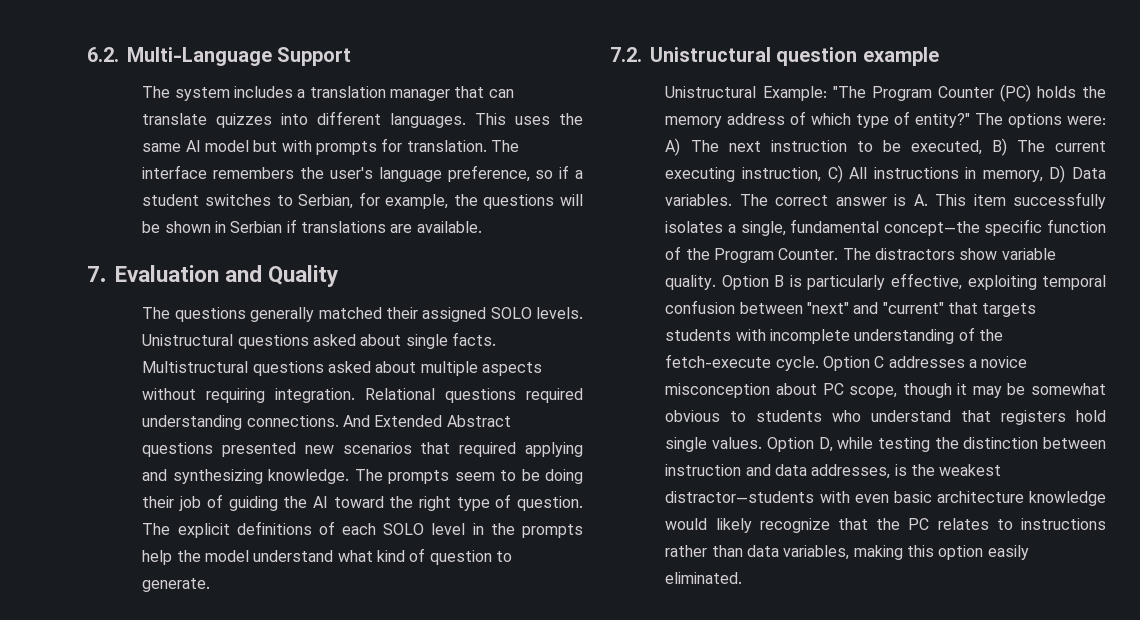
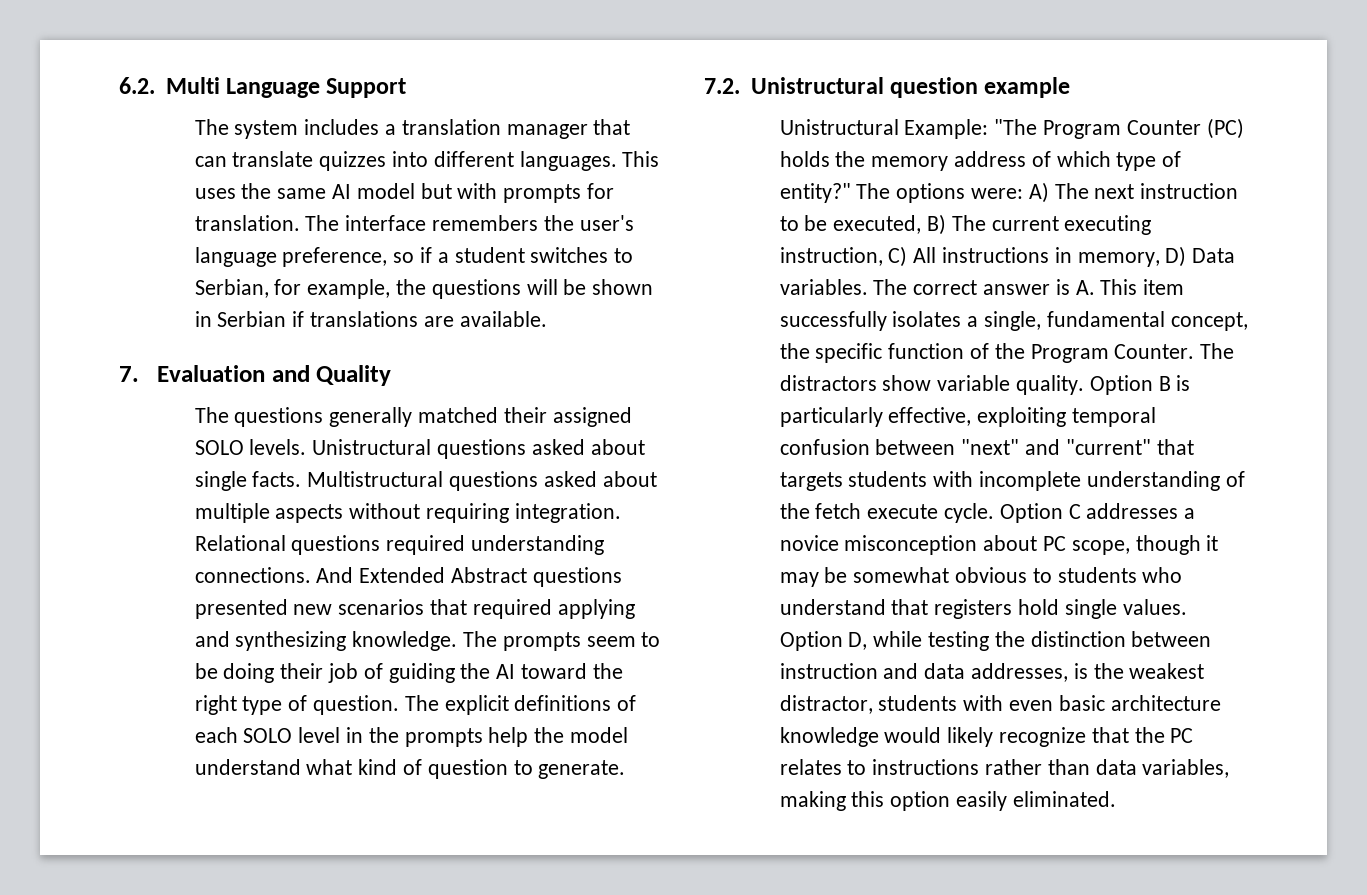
- 6.2. Multi-Language Support
+ 6.2. Multi Language Support
- The correct answer is A. This item successfully isolates a single, fundamental concept—the specific function of the Program Counter.
+ The correct answer is A. This item successfully isolates a single, fundamental concept, the specific function of the Program Counter.
- Option B is particularly effective, exploiting temporal confusion between "next" and "current" that targets students with incomplete understanding of the fetch-execute cycle.
+ Option B is particularly effective, exploiting temporal confusion between "next" and "current" that targets students with incomplete understanding of the fetch execute cycle.
- Option D, while testing the distinction between instruction and data addresses, is the weakest distractor—students with even basic architecture knowledge would likely recognize that the PC relates to instructions rather than data variables, making this option easily eliminated.
+ Option D, while testing the distinction between instruction and data addresses, is the weakest distractor, students with even basic architecture knowledge would likely recognize that the PC relates to instructions rather than data variables, making this option easily eliminated.

